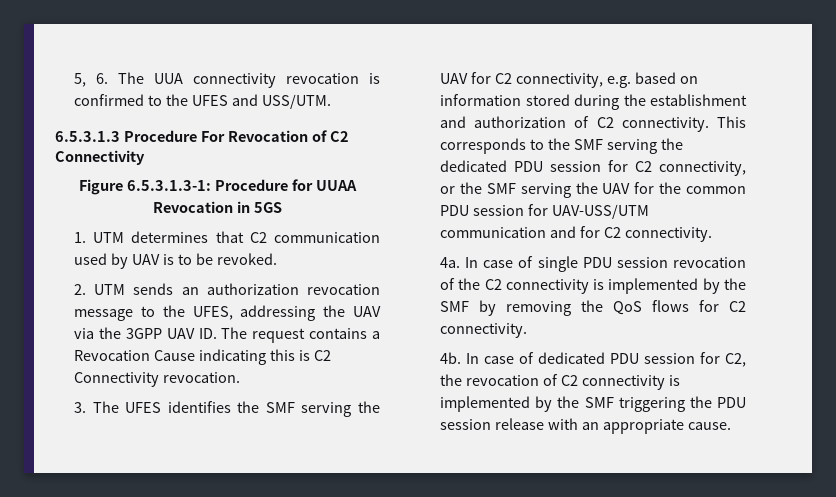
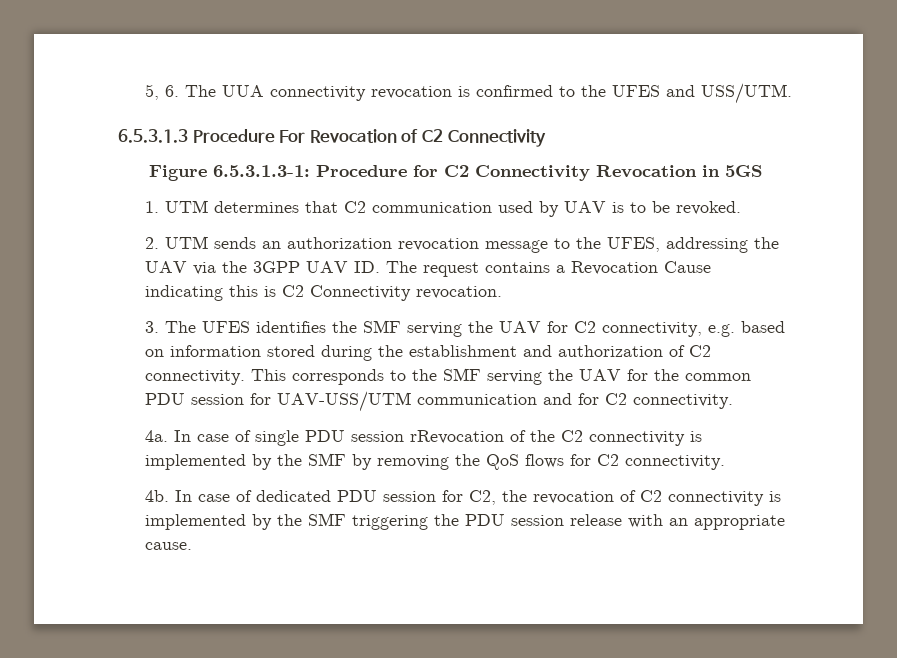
- Figure 6.5.3.1.3-1: Procedure for UUAA Revocation in 5GS
+ Figure 6.5.3.1.3-1: Procedure for C2 Connectivity Revocation in 5GS
- This corresponds to the SMF serving the dedicated PDU session for C2 connectivity, or the SMF serving the UAV for the common PDU session for UAV-USS/UTM communication and for C2 connectivity.
+ This corresponds to the SMF serving the UAV for the common PDU session for UAV-USS/UTM communication and for C2 connectivity.
- In case of single PDU session revocation of the C2 connectivity is implemented by the SMF by removing the QoS flows for C2 connectivity.
+ In case of single PDU session rRevocation of the C2 connectivity is implemented by the SMF by removing the QoS flows for C2 connectivity.

